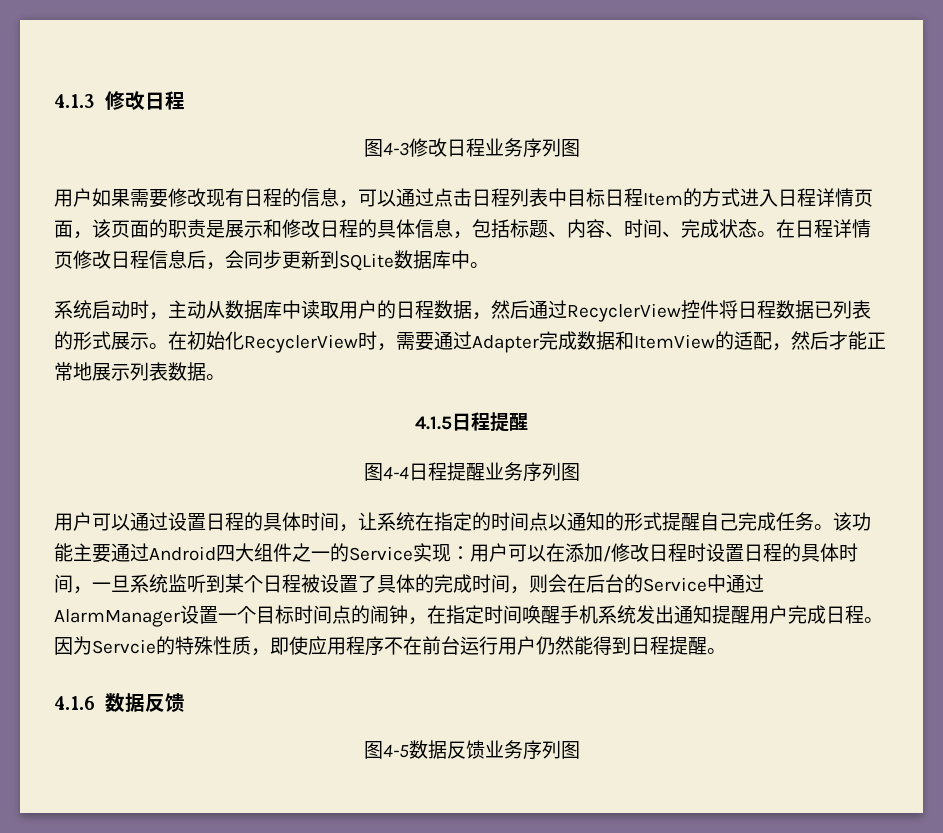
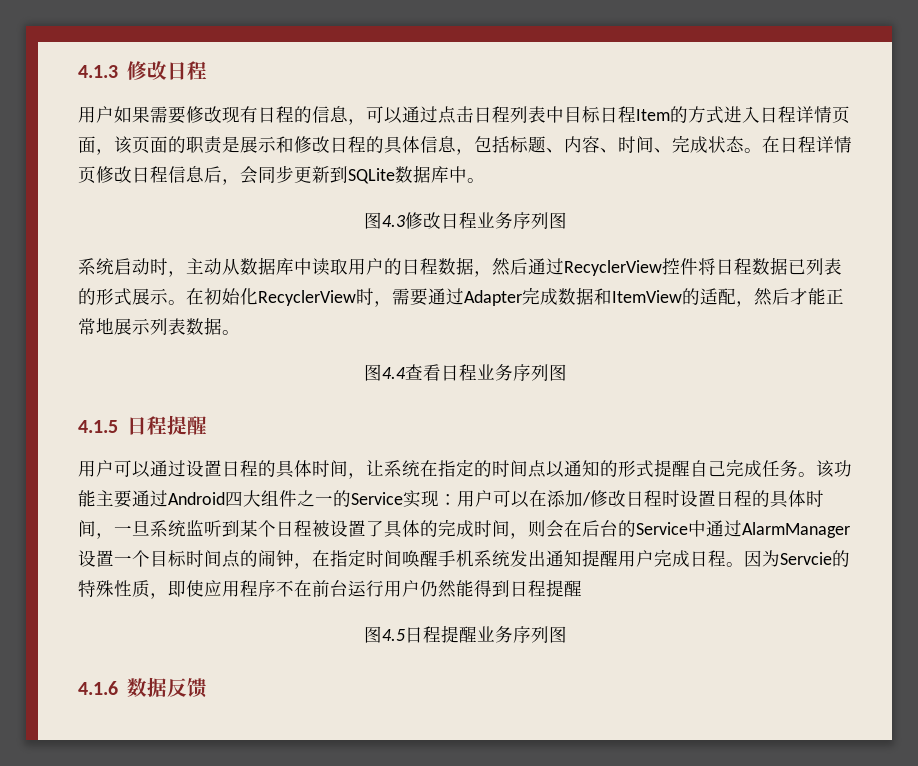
- 图4-3修改日程业务序列图
+ 图4.3修改日程业务序列图
+ 图4.4查看日程业务序列图
  4.1.5日程提醒
- 图4-4日程提醒业务序列图
- 因为Servcie的特殊性质，即使应用程序不在前台运行用户仍然能得到日程提醒。
+ 因为Servcie的特殊性质，即使应用程序不在前台运行用户仍然能得到日程提醒
+ 图4.5日程提醒业务序列图
  4.1.6数据反馈
- 图4-5数据反馈业务序列图

